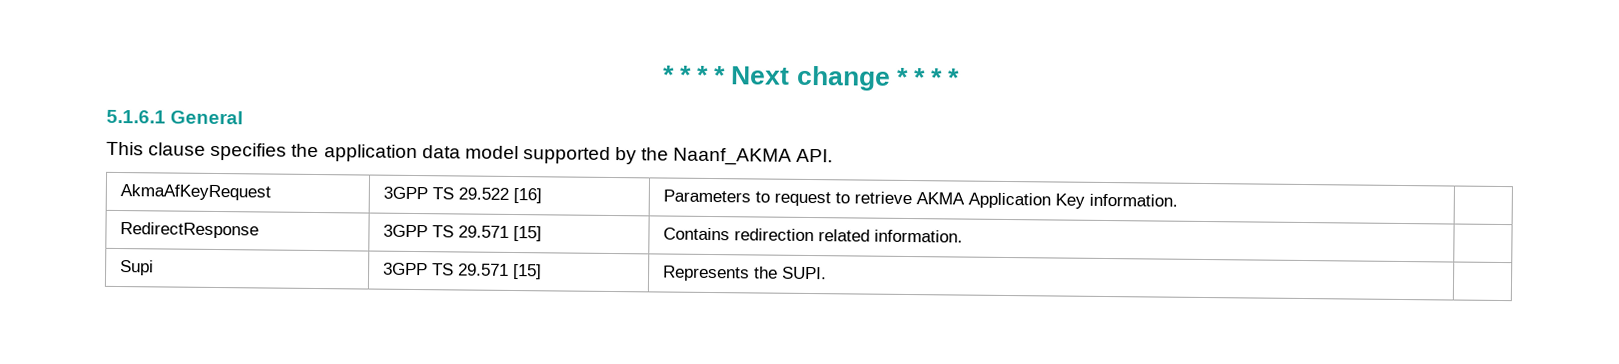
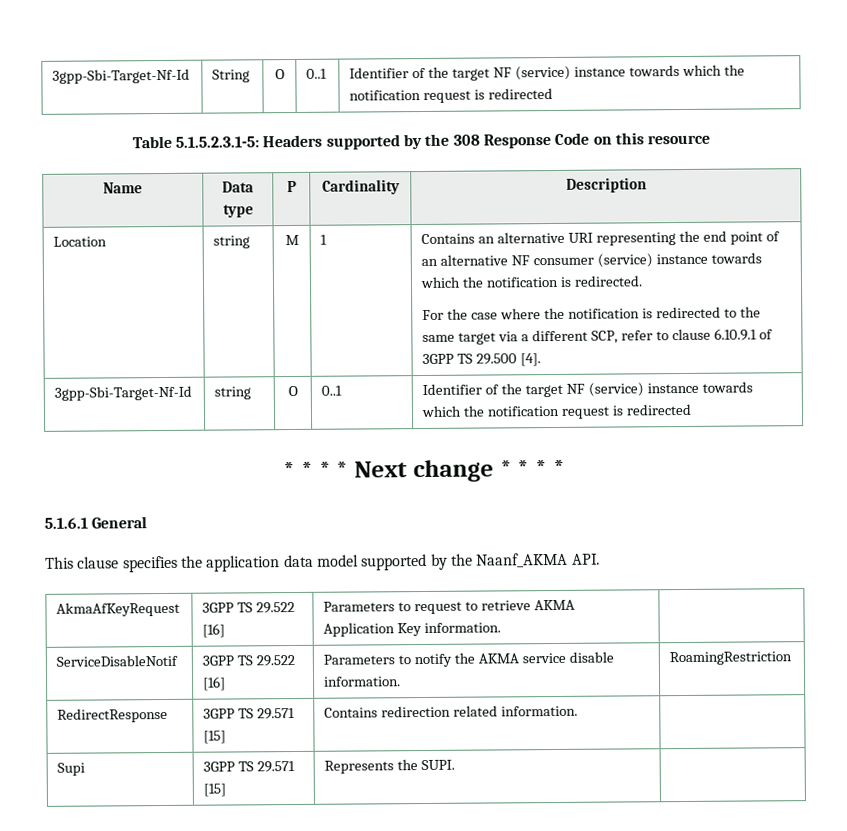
+ 3gpp-Sbi-Target-Nf-Id | String | O | 0..1 | Identifier of the target NF (service) instance towards which the notification request is redirected
+ Table 5.1.5.2.3.1-5: Headers supported by the 308 Response Code on this resource
+ Name | Data type | P | Cardinality | Description
+ Location | string | M | 1 | Contains an alternative URI representing the end point of an alternative NF consumer (service) instance towards which the notification is redirected.
+ For the case where the notification is redirected to the same target via a different SCP, refer to clause 6.10.9.1 of 3GPP TS 29.500 [4].
+ 3gpp-Sbi-Target-Nf-Id | string | O | 0..1 | Identifier of the target NF (service) instance towards which the notification request is redirected
+ ServiceDisableNotif | 3GPP TS 29.522 [16] | Parameters to notify the AKMA service disable information. | RoamingRestriction

